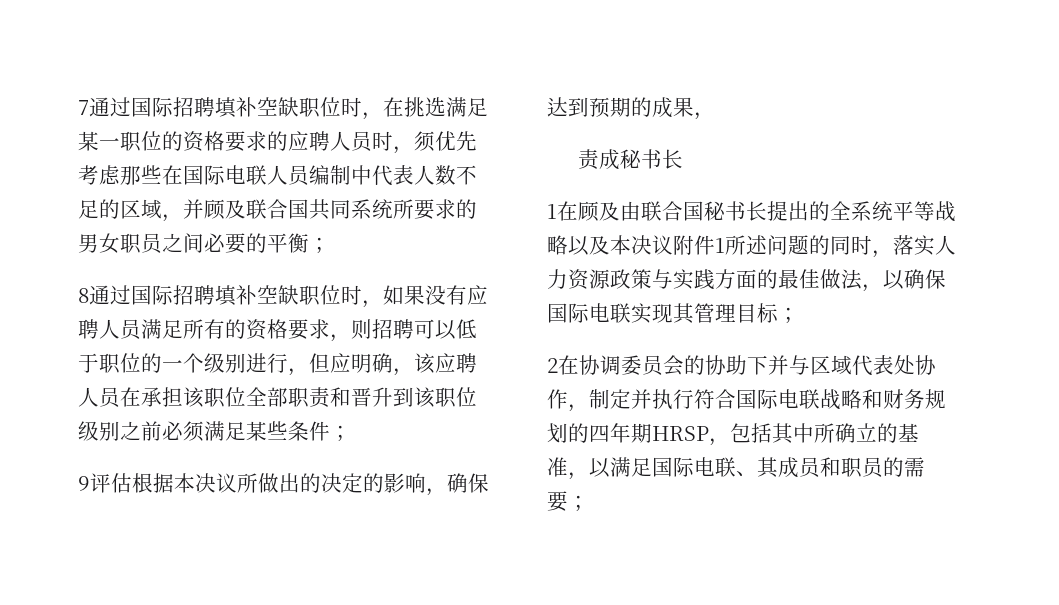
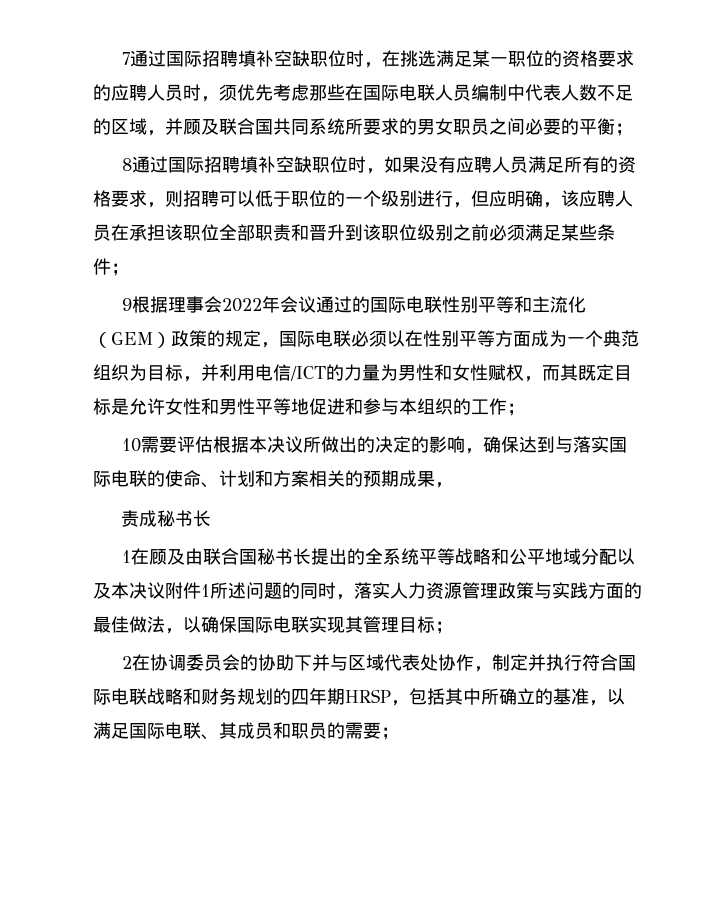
- 9评估根据本决议所做出的决定的影响，确保达到预期的成果，
+ 9根据理事会2022年会议通过的国际电联性别平等和主流化（GEM）政策的规定，国际电联必须以在性别平等方面成为一个典范组织为目标，并利用电信/ICT的力量为男性和女性赋权，而其既定目标是允许女性和男性平等地促进和参与本组织的工作；
+ 10需要评估根据本决议所做出的决定的影响，确保达到与落实国际电联的使命、计划和方案相关的预期成果，
- 1在顾及由联合国秘书长提出的全系统平等战略以及本决议附件1所述问题的同时，落实人力资源政策与实践方面的最佳做法，以确保国际电联实现其管理目标；
+ 1在顾及由联合国秘书长提出的全系统平等战略和公平地域分配以及本决议附件1所述问题的同时，落实人力资源管理政策与实践方面的最佳做法，以确保国际电联实现其管理目标；

